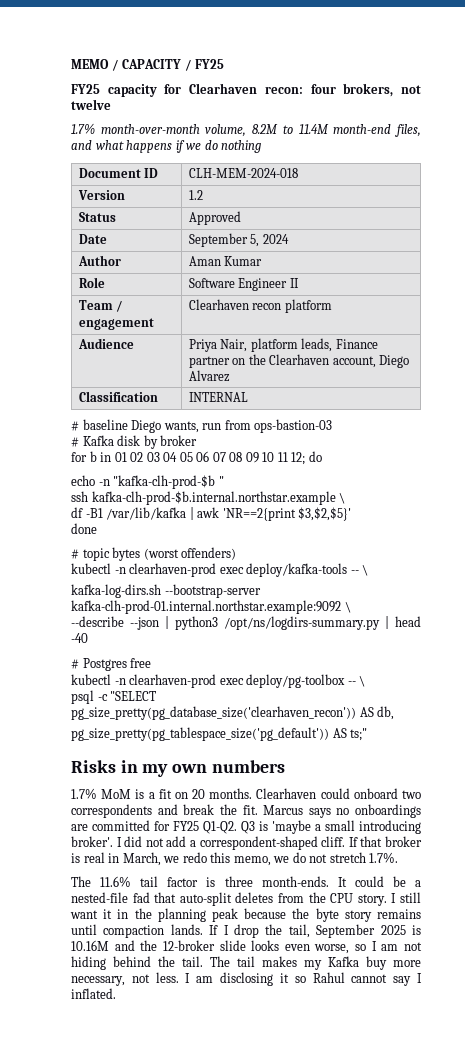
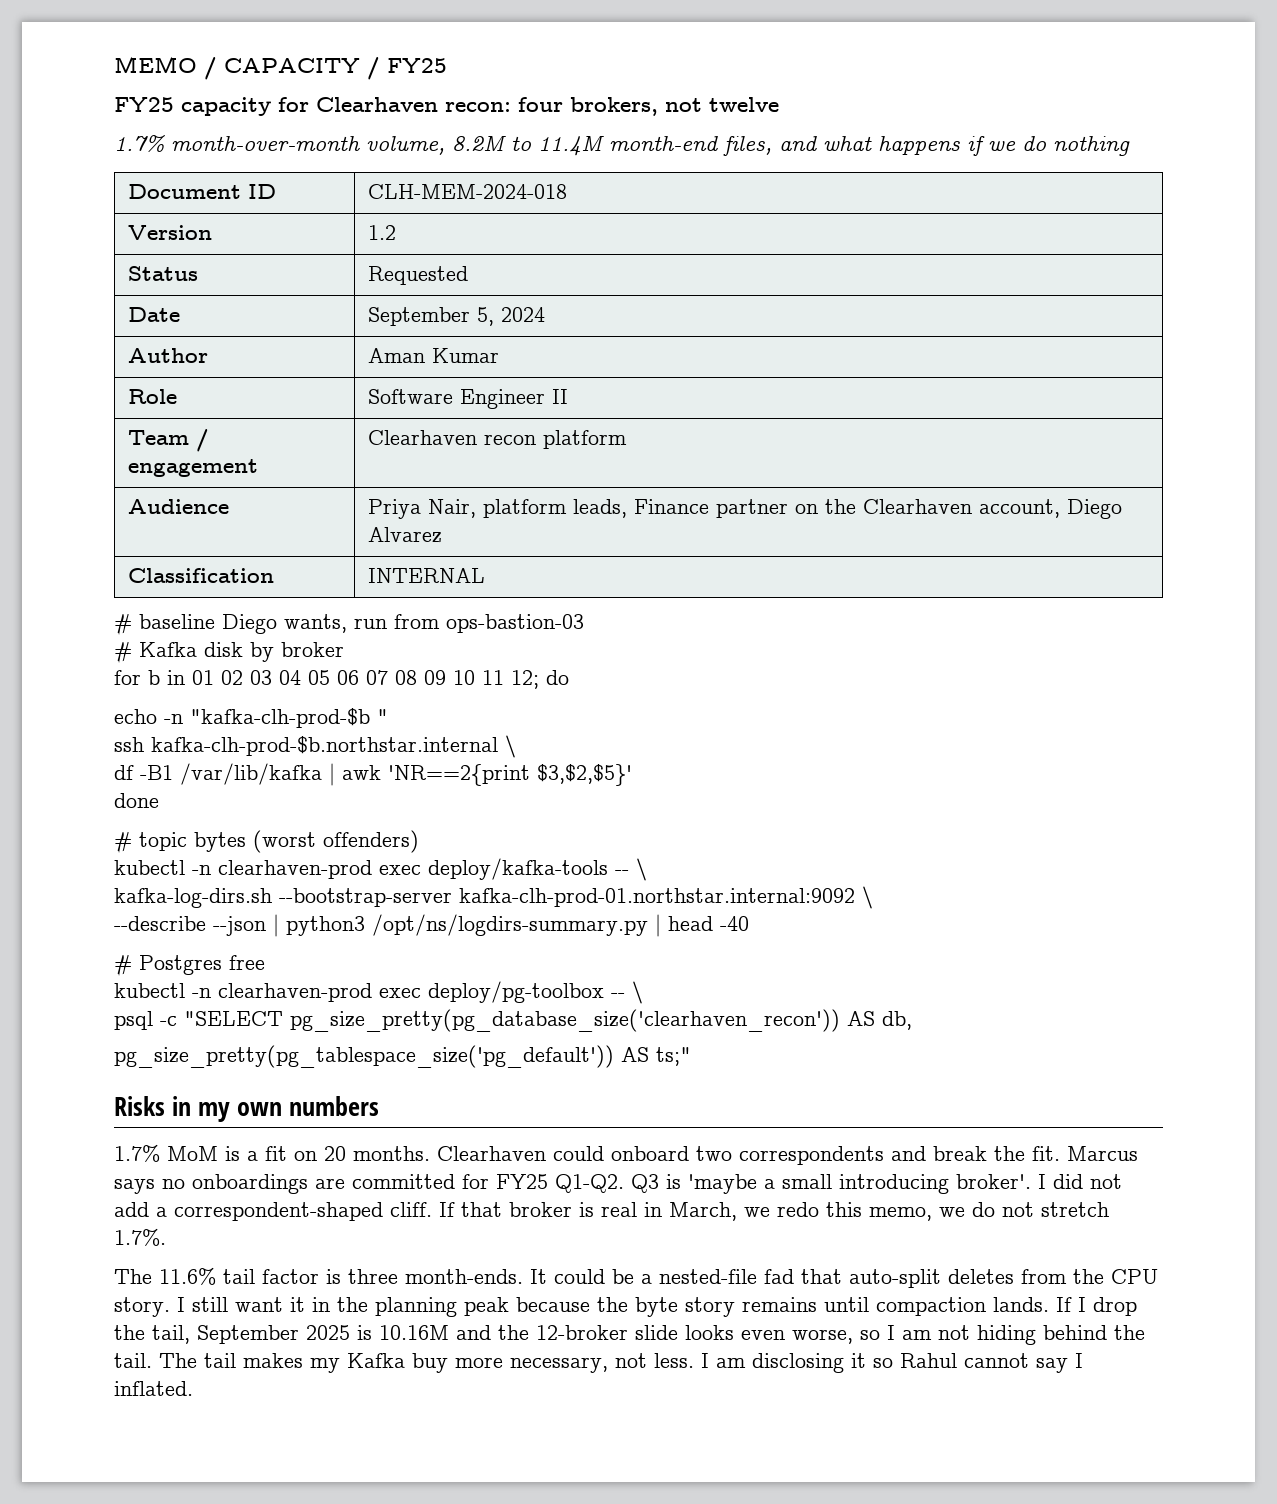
- Status | Approved
+ Status | Requested
- ssh kafka-clh-prod-$b.internal.northstar.example \
+ ssh kafka-clh-prod-$b.northstar.internal \
- kafka-log-dirs.sh --bootstrap-server kafka-clh-prod-01.internal.northstar.example:9092 \
+ kafka-log-dirs.sh --bootstrap-server kafka-clh-prod-01.northstar.internal:9092 \

